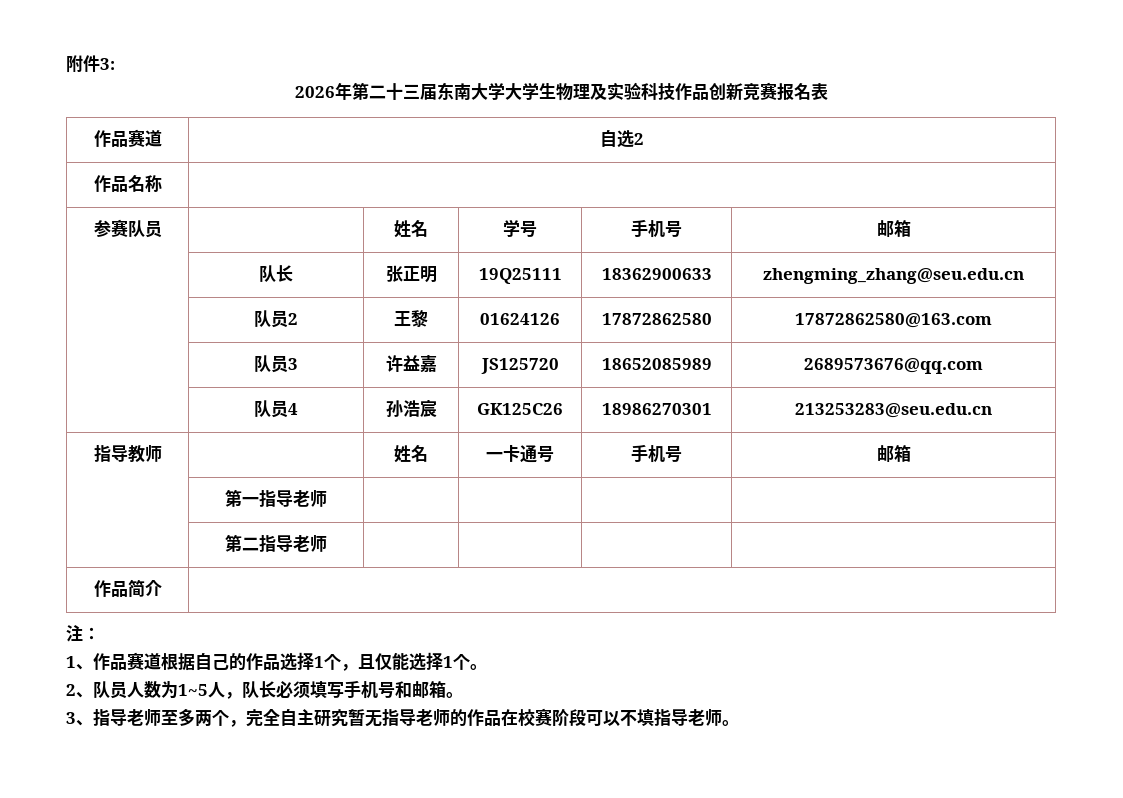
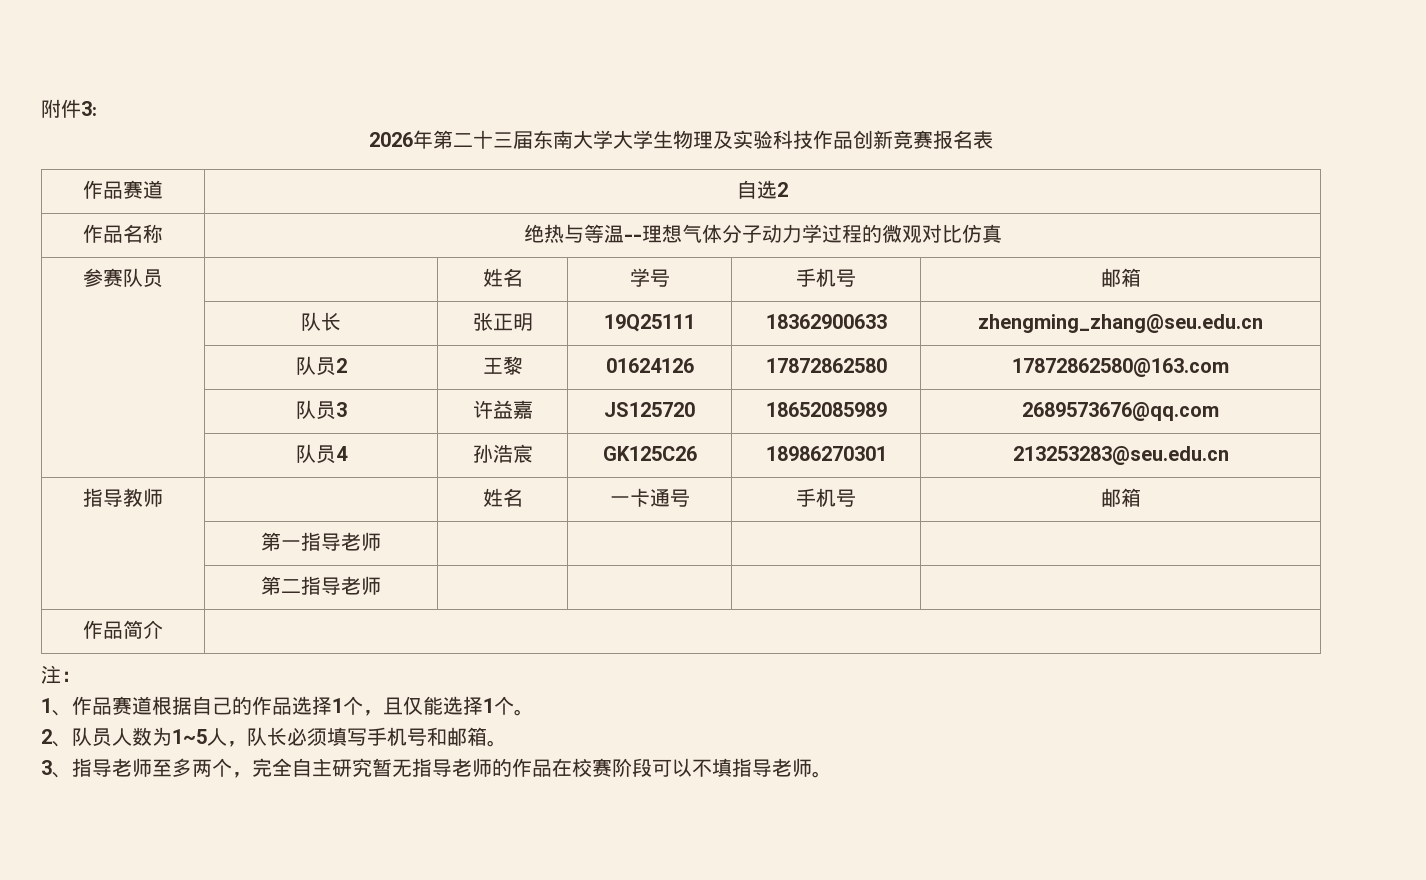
- 作品名称 |
+ 作品名称 | 绝热与等温--理想气体分子动力学过程的微观对比仿真

